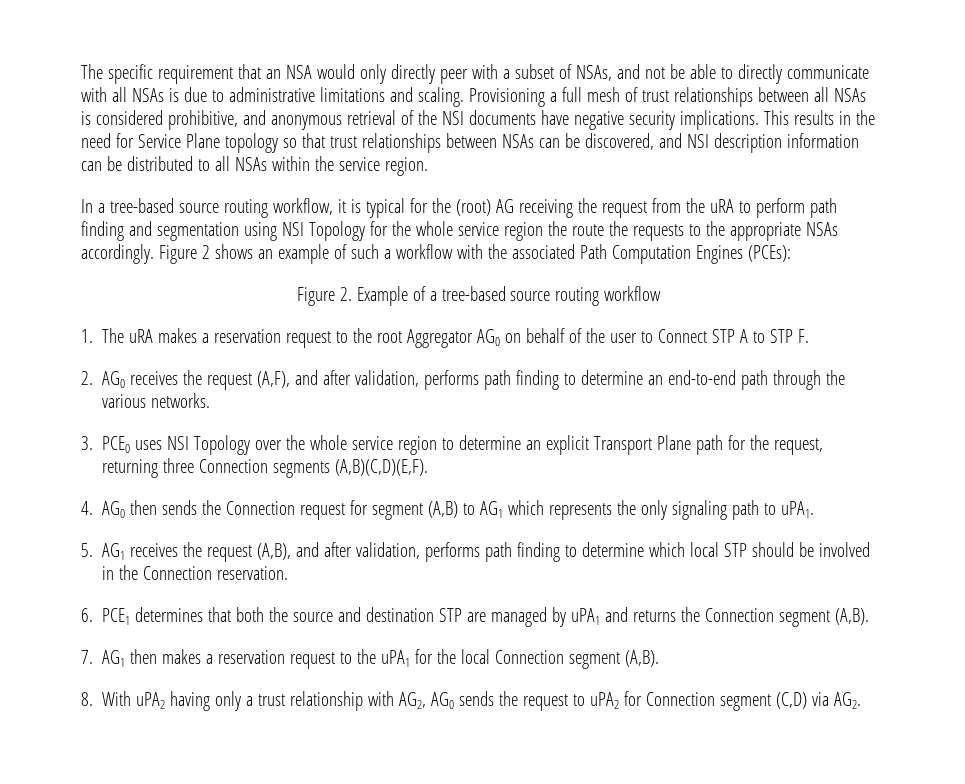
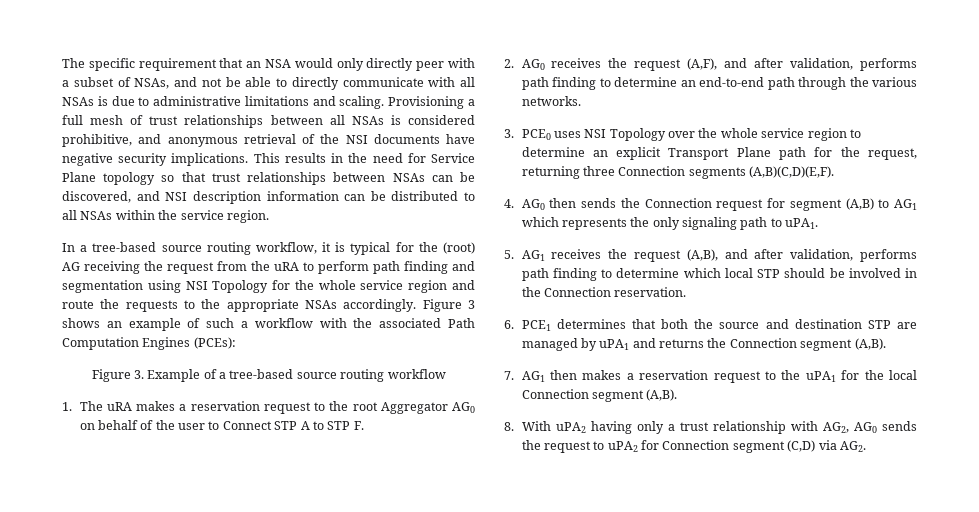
- In a tree-based source routing workflow, it is typical for the (root) AG receiving the request from the uRA to perform path finding and segmentation using NSI Topology for the whole service region the route the requests to the appropriate NSAs accordingly.
+ In a tree-based source routing workflow, it is typical for the (root) AG receiving the request from the uRA to perform path finding and segmentation using NSI Topology for the whole service region and route the requests to the appropriate NSAs accordingly.
- Figure 2 shows an example of such a workflow with the associated Path Computation Engines (PCEs):
+ Figure 3 shows an example of such a workflow with the associated Path Computation Engines (PCEs):
- Figure 2. Example of a tree-based source routing workflow
+ Figure 3. Example of a tree-based source routing workflow

